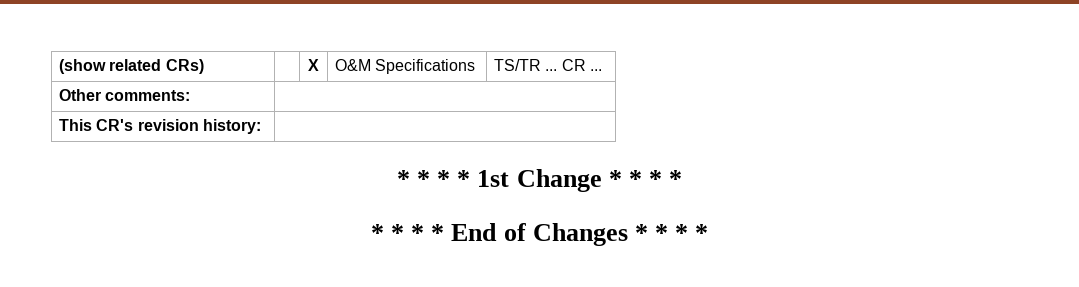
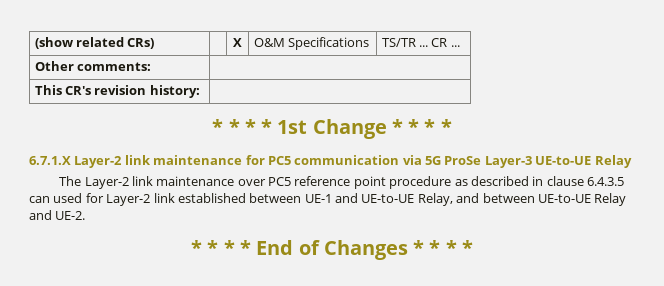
+ 6.7.1.X Layer-2 link maintenance for PC5 communication via 5G ProSe Layer-3 UE-to-UE Relay
+ The Layer-2 link maintenance over PC5 reference point procedure as described in clause 6.4.3.5 can used for Layer-2 link established between UE-1 and UE-to-UE Relay, and between UE-to-UE Relay and UE-2.

